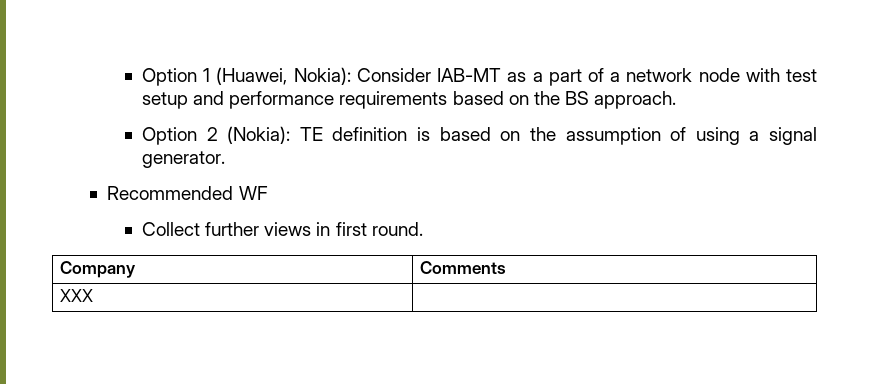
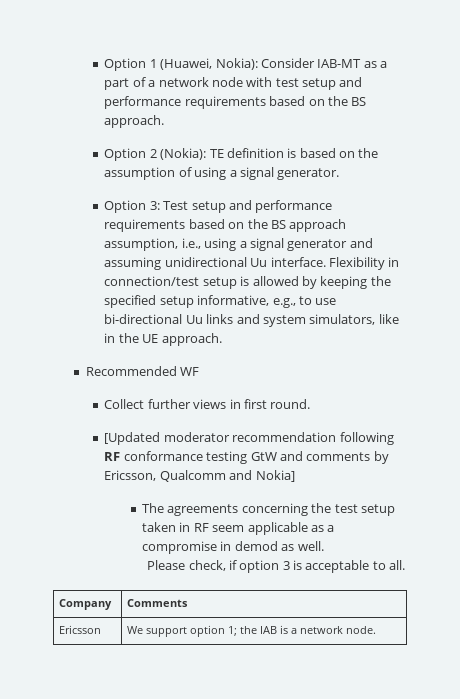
+ Option 3: Test setup and performance requirements based on the BS approach assumption, i.e., using a signal generator and assuming unidirectional Uu interface. Flexibility in connection/test setup is allowed by keeping the specified setup informative, e.g., to use bi-directional Uu links and system simulators, like in the UE approach.
+ [Updated moderator recommendation following RF conformance testing GtW and comments by Ericsson, Qualcomm and Nokia]
+ The agreements concerning the test setup taken in RF seem applicable as a compromise in demod as well.
+ Please check, if option 3 is acceptable to all.
  Company | Comments
- XXX |
+ Ericsson | We support option 1; the IAB is a network node.

